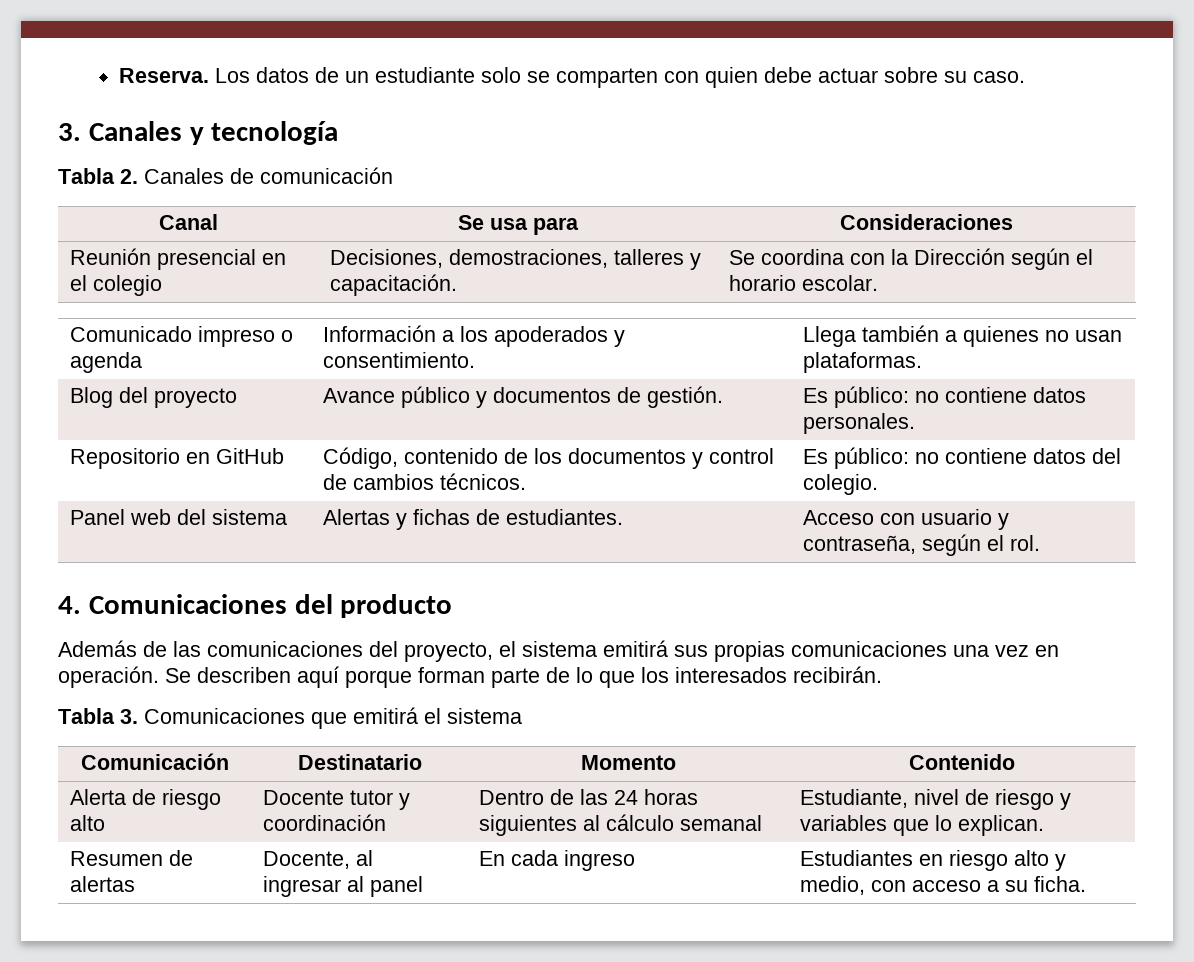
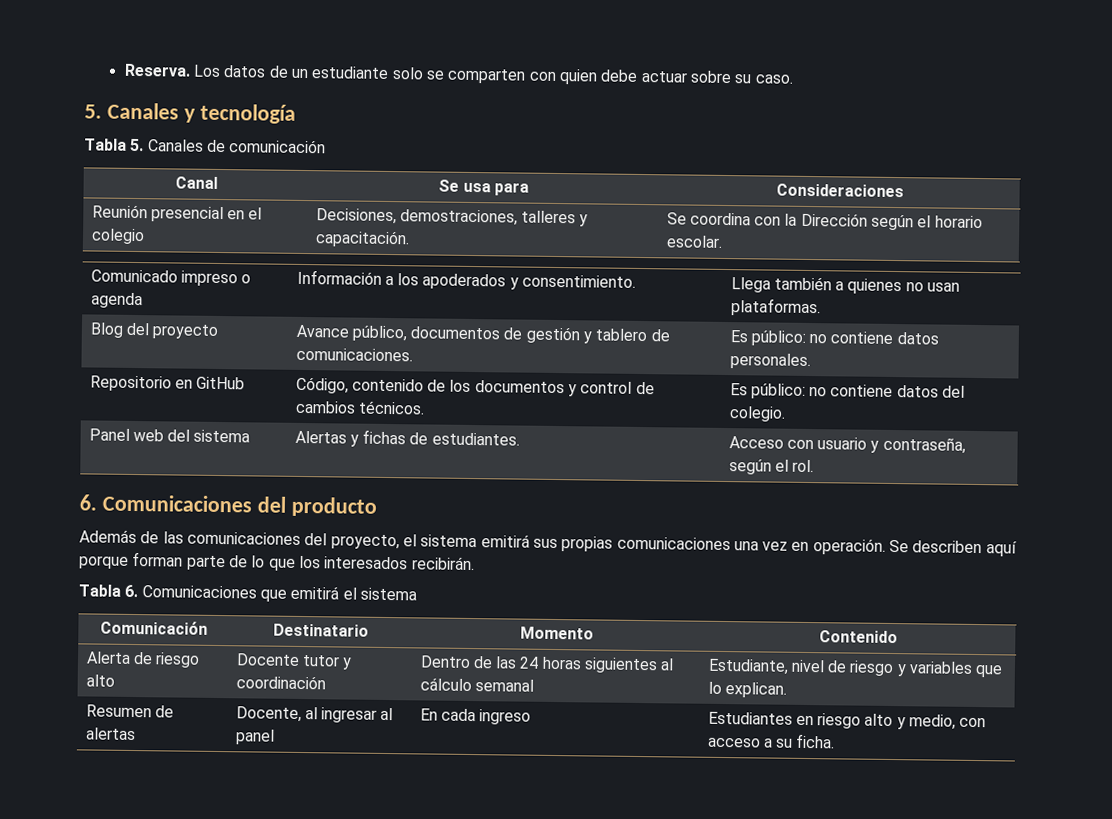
- 3. Canales y tecnología
+ 5. Canales y tecnología
- Tabla 2. Canales de comunicación
+ Tabla 5. Canales de comunicación
- Blog del proyecto | Avance público y documentos de gestión. | Es público: no contiene datos personales.
+ Blog del proyecto | Avance público, documentos de gestión y tablero de comunicaciones. | Es público: no contiene datos personales.
- 4. Comunicaciones del producto
+ 6. Comunicaciones del producto
- Tabla 3. Comunicaciones que emitirá el sistema
+ Tabla 6. Comunicaciones que emitirá el sistema

